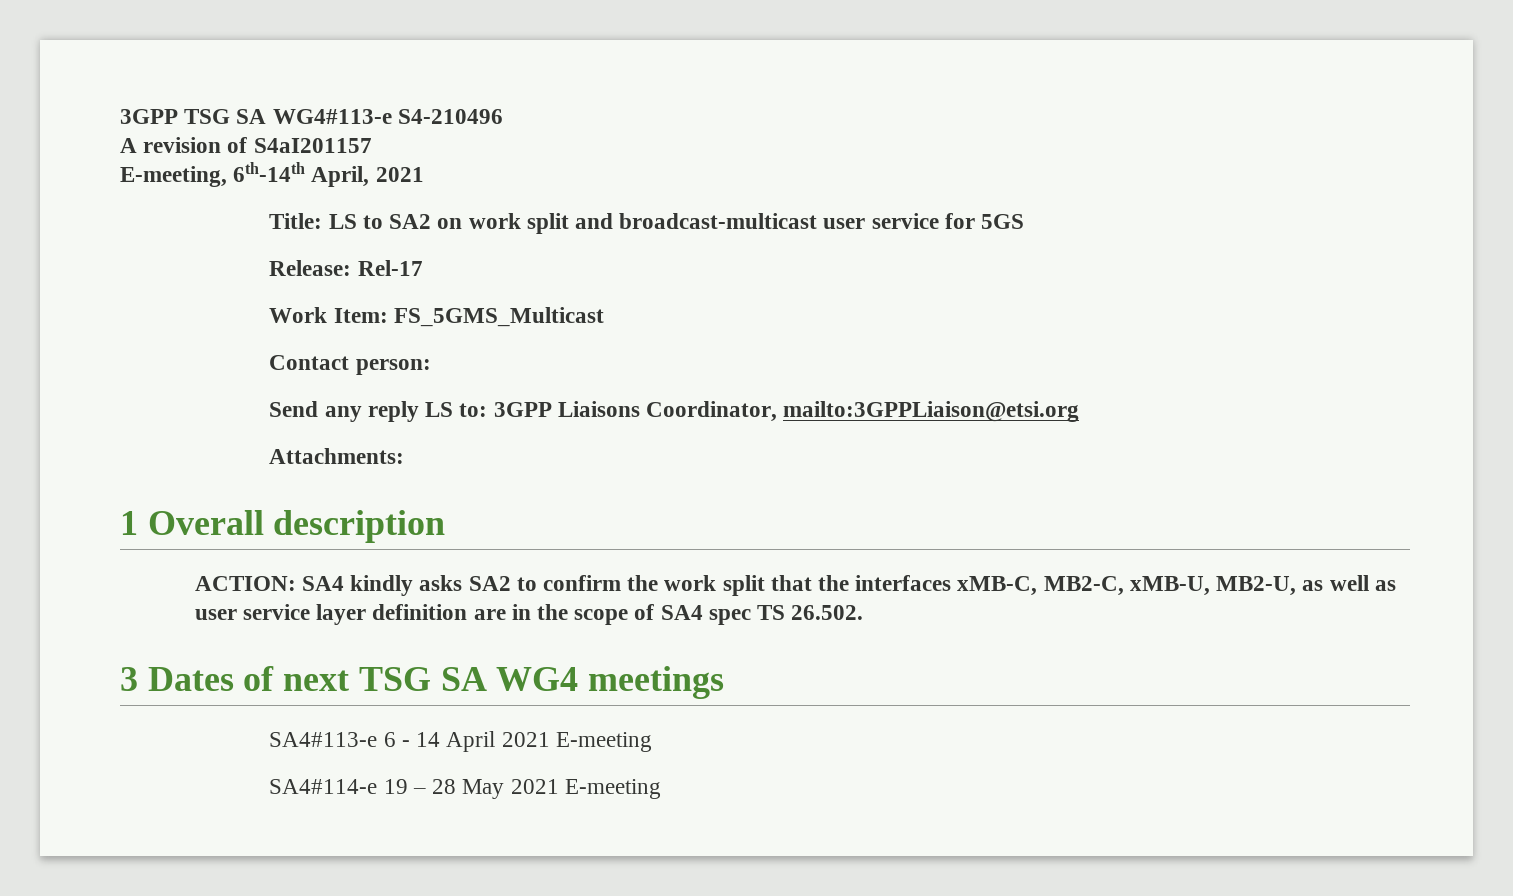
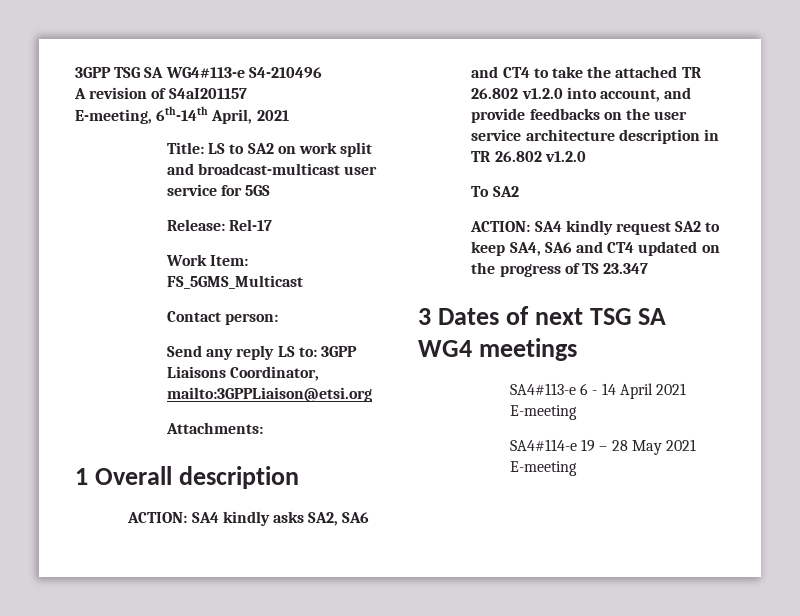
- ACTION: SA4 kindly asks SA2 to confirm the work split that the interfaces xMB-C, MB2-C, xMB-U, MB2-U, as well as user service layer definition are in the scope of SA4 spec TS 26.502.
+ ACTION: SA4 kindly asks SA2, SA6 and CT4 to take the attached TR 26.802 v1.2.0 into account, and provide feedbacks on the user service architecture description in TR 26.802 v1.2.0
+ To SA2
+ ACTION: SA4 kindly request SA2 to keep SA4, SA6 and CT4 updated on the progress of TS 23.347

